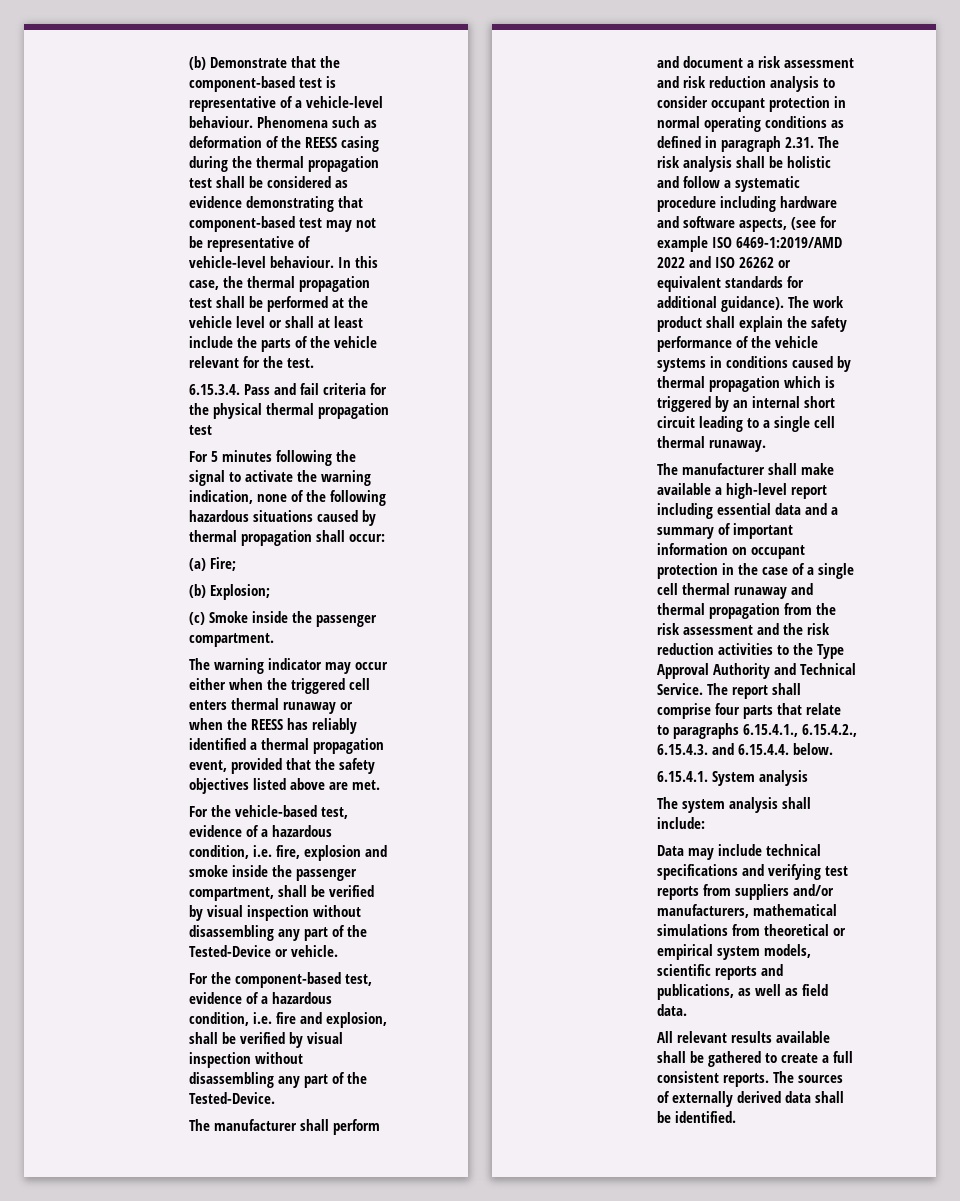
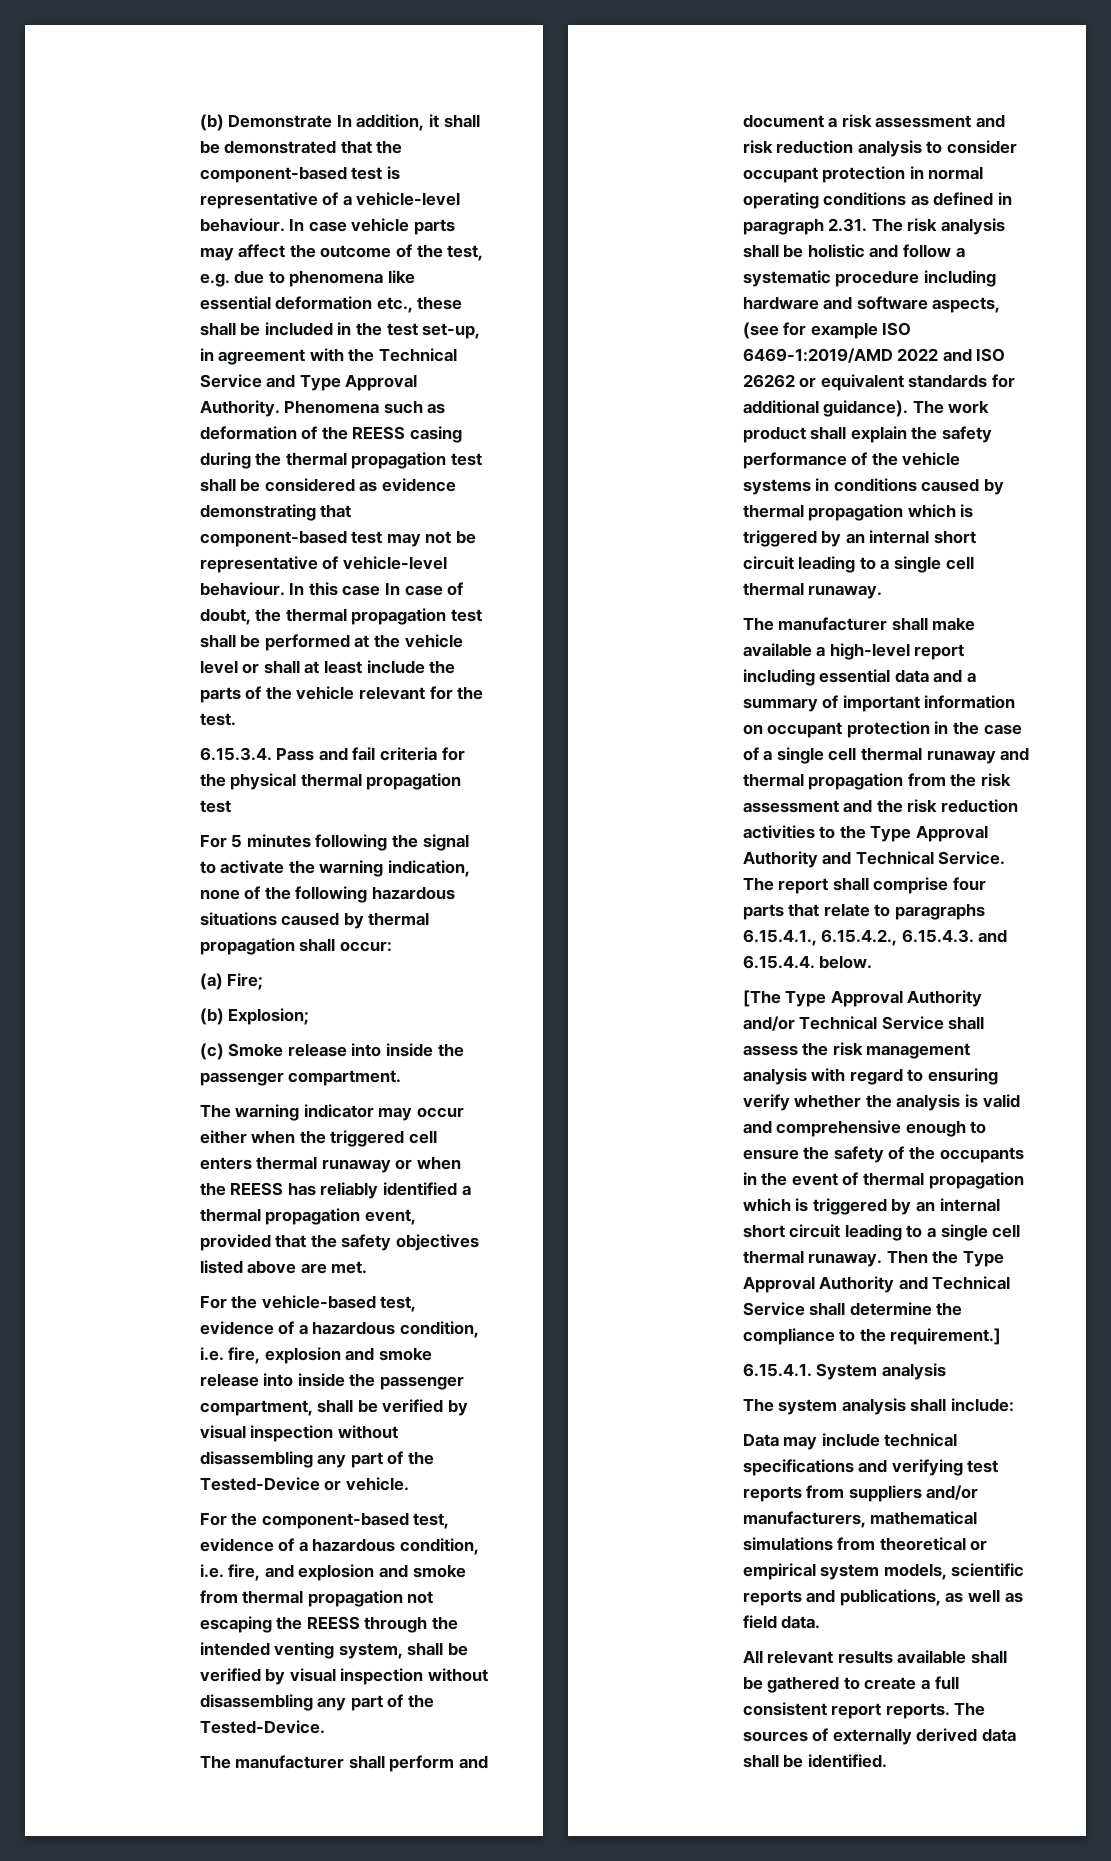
- (b) Demonstrate that the component-based test is representative of a vehicle-level behaviour.
+ (b) Demonstrate In addition, it shall be demonstrated that the component-based test is representative of a vehicle-level behaviour.
+ In case vehicle parts may affect the outcome of the test, e.g. due to phenomena like essential deformation etc., these shall be included in the test set-up, in agreement with the Technical Service and Type Approval Authority.
- In this case, the thermal propagation test shall be performed at the vehicle level or shall at least include the parts of the vehicle relevant for the test.
+ In this case In case of doubt, the thermal propagation test shall be performed at the vehicle level or shall at least include the parts of the vehicle relevant for the test.
- (c) Smoke inside the passenger compartment.
+ (c) Smoke release into inside the passenger compartment.
- For the vehicle-based test, evidence of a hazardous condition, i.e. fire, explosion and smoke inside the passenger compartment, shall be verified by visual inspection without disassembling any part of the Tested-Device or vehicle.
+ For the vehicle-based test, evidence of a hazardous condition, i.e. fire, explosion and smoke release into inside the passenger compartment, shall be verified by visual inspection without disassembling any part of the Tested-Device or vehicle.
- For the component-based test, evidence of a hazardous condition, i.e. fire and explosion, shall be verified by visual inspection without disassembling any part of the Tested-Device.
+ For the component-based test, evidence of a hazardous condition, i.e. fire, and explosion and smoke from thermal propagation not escaping the REESS through the intended venting system, shall be verified by visual inspection without disassembling any part of the Tested-Device.
+ [The Type Approval Authority and/or Technical Service shall assess the risk management analysis with regard to ensuring verify whether the analysis is valid and comprehensive enough to ensure the safety of the occupants in the event of thermal propagation which is triggered by an internal short circuit leading to a single cell thermal runaway. Then the Type Approval Authority and Technical Service shall determine the compliance to the requirement.]
- All relevant results available shall be gathered to create a full consistent reports.
+ All relevant results available shall be gathered to create a full consistent report reports.

